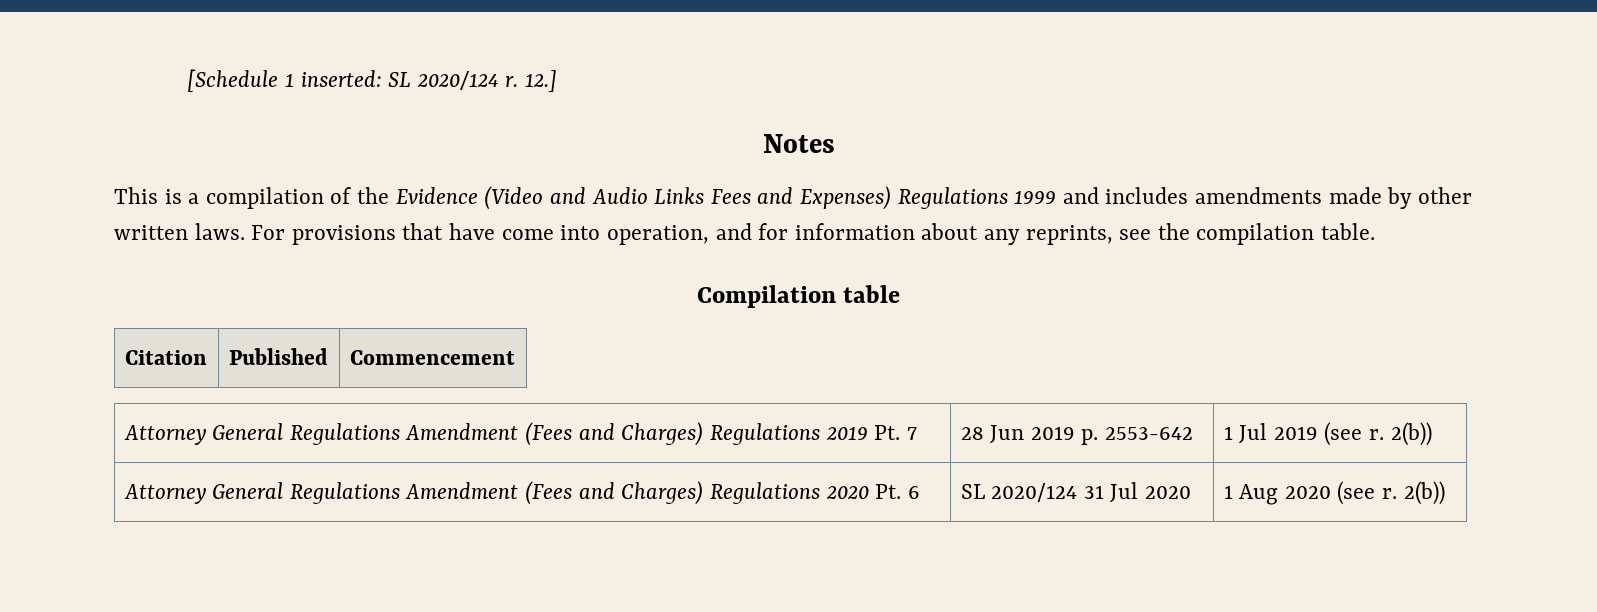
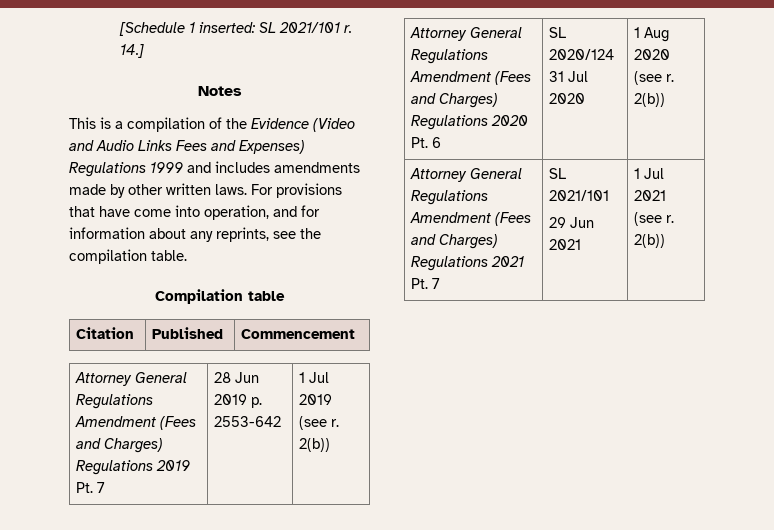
- [Schedule 1 inserted: SL 2020/124 r. 12.]
+ [Schedule 1 inserted: SL 2021/101 r. 14.]
+ Attorney General Regulations Amendment (Fees and Charges) Regulations 2021 Pt. 7 | SL 2021/101
+ 29 Jun 2021 | 1 Jul 2021 (see r. 2(b))

